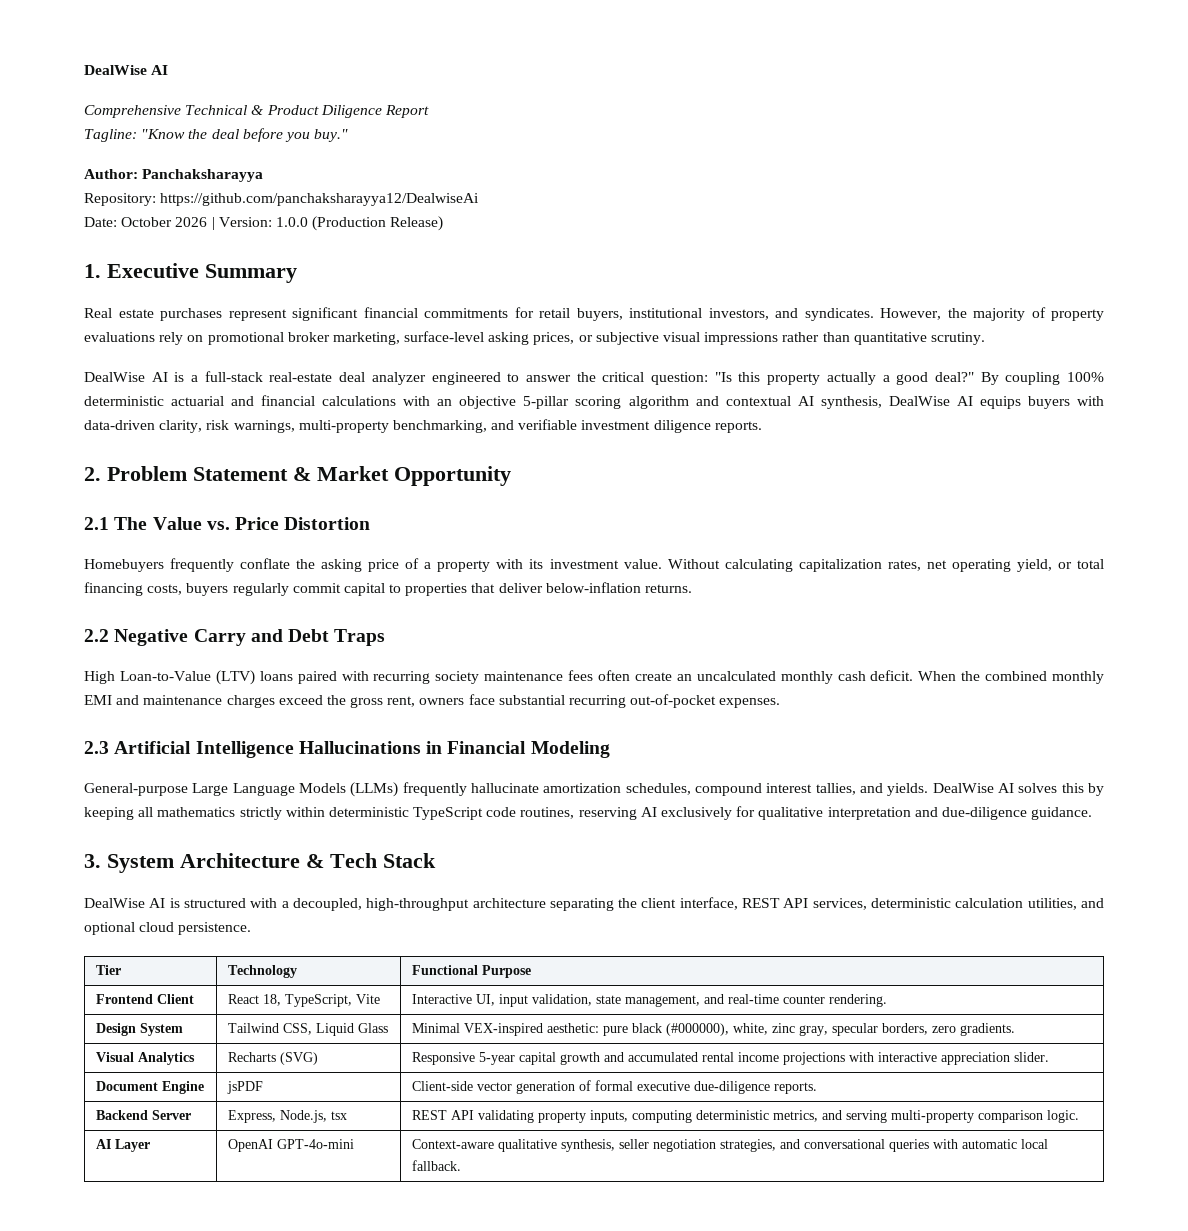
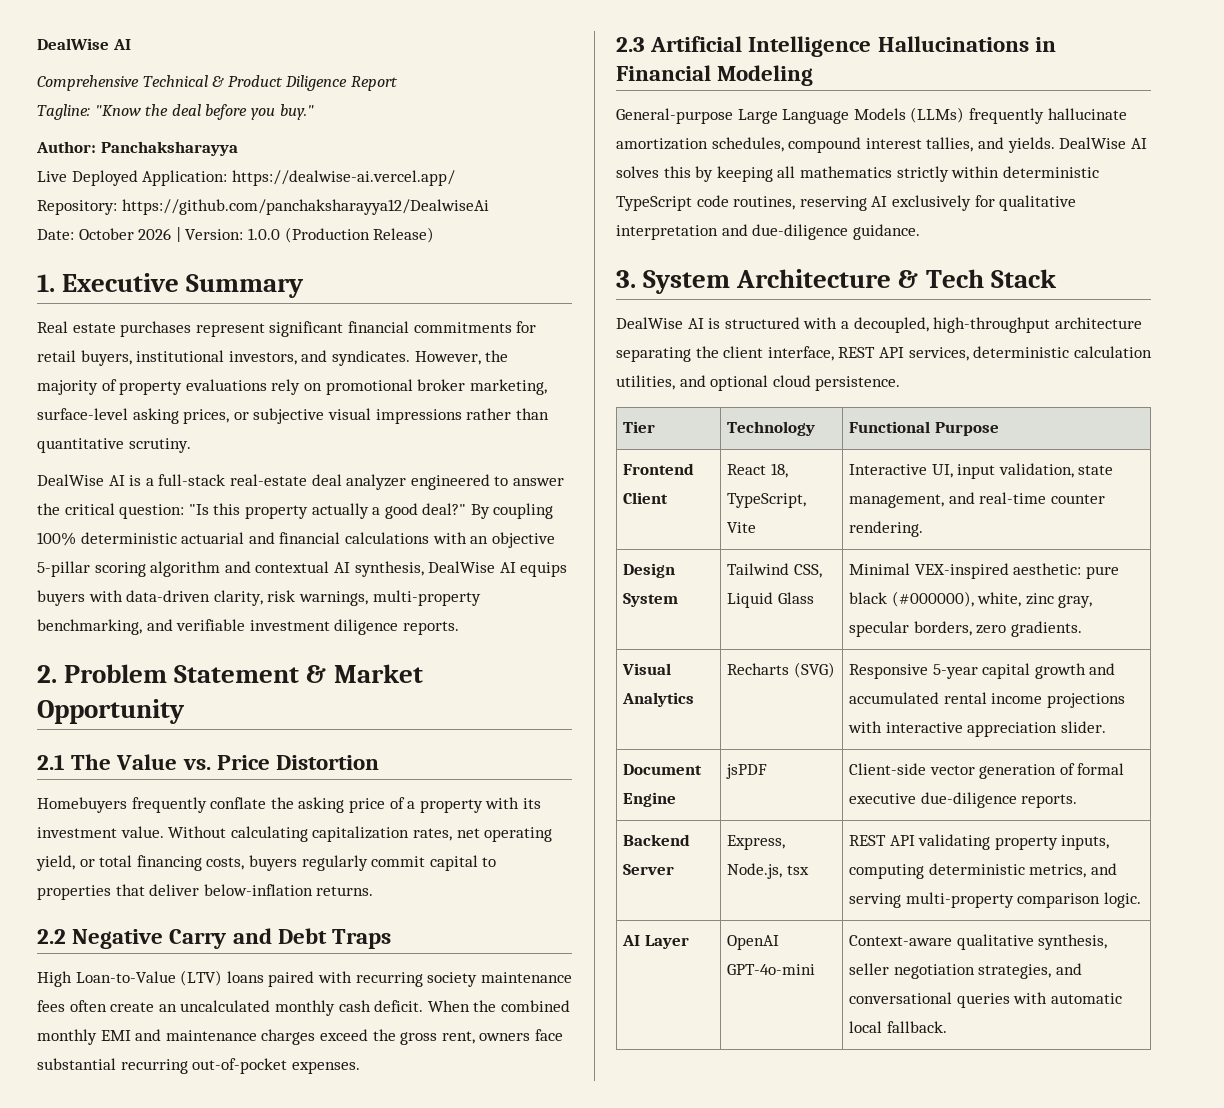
+ Live Deployed Application: https://dealwise-ai.vercel.app/

